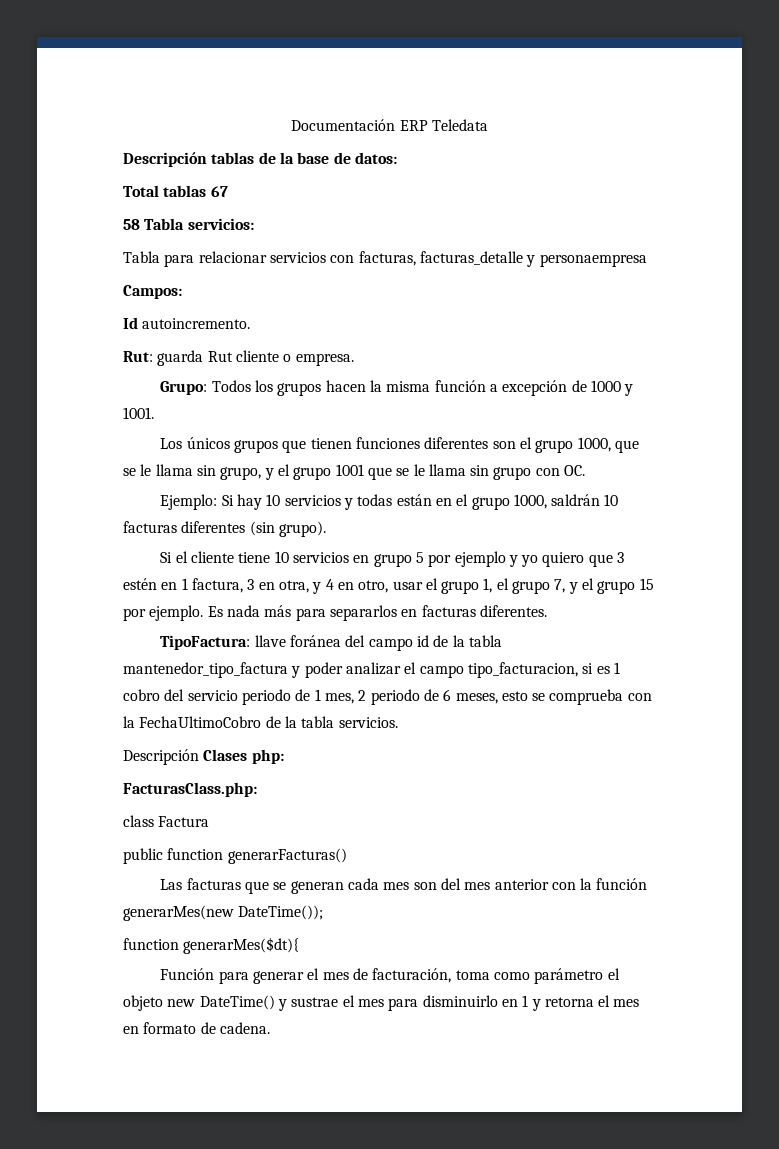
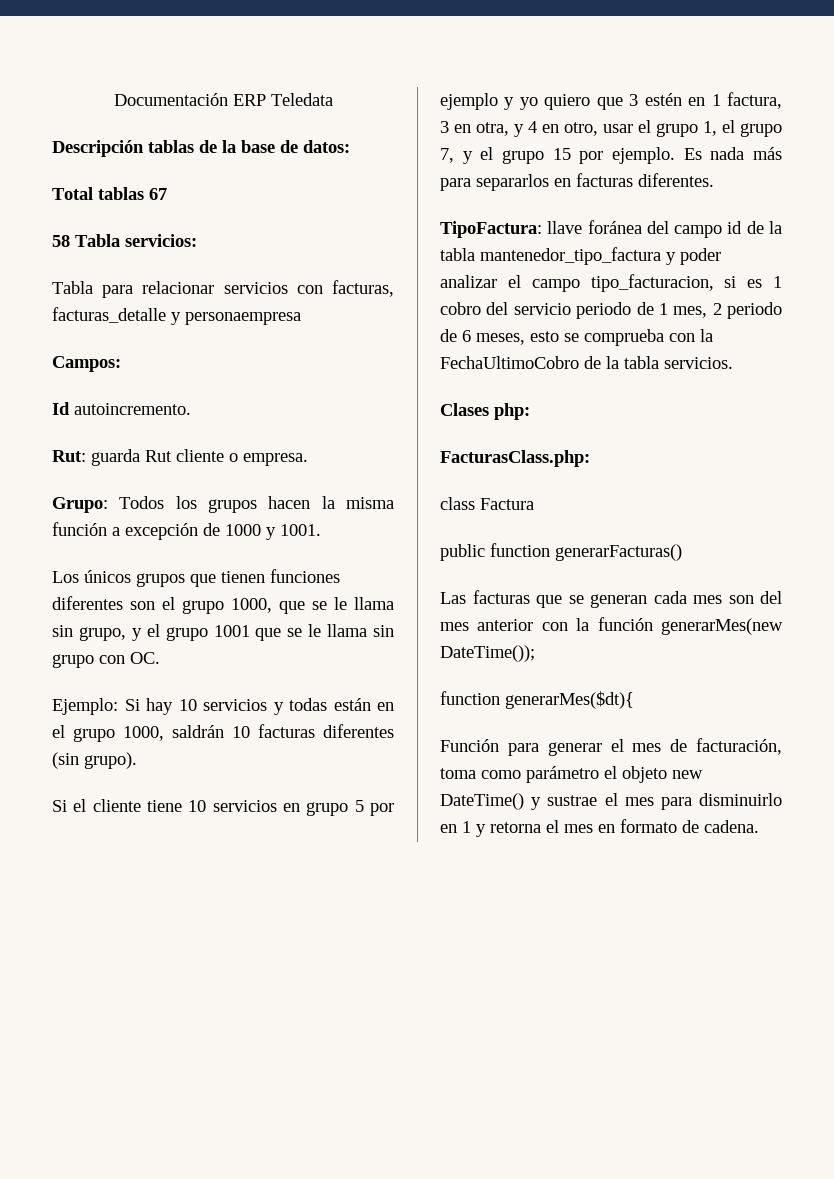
- Descripción Clases php:
+ Clases php:

